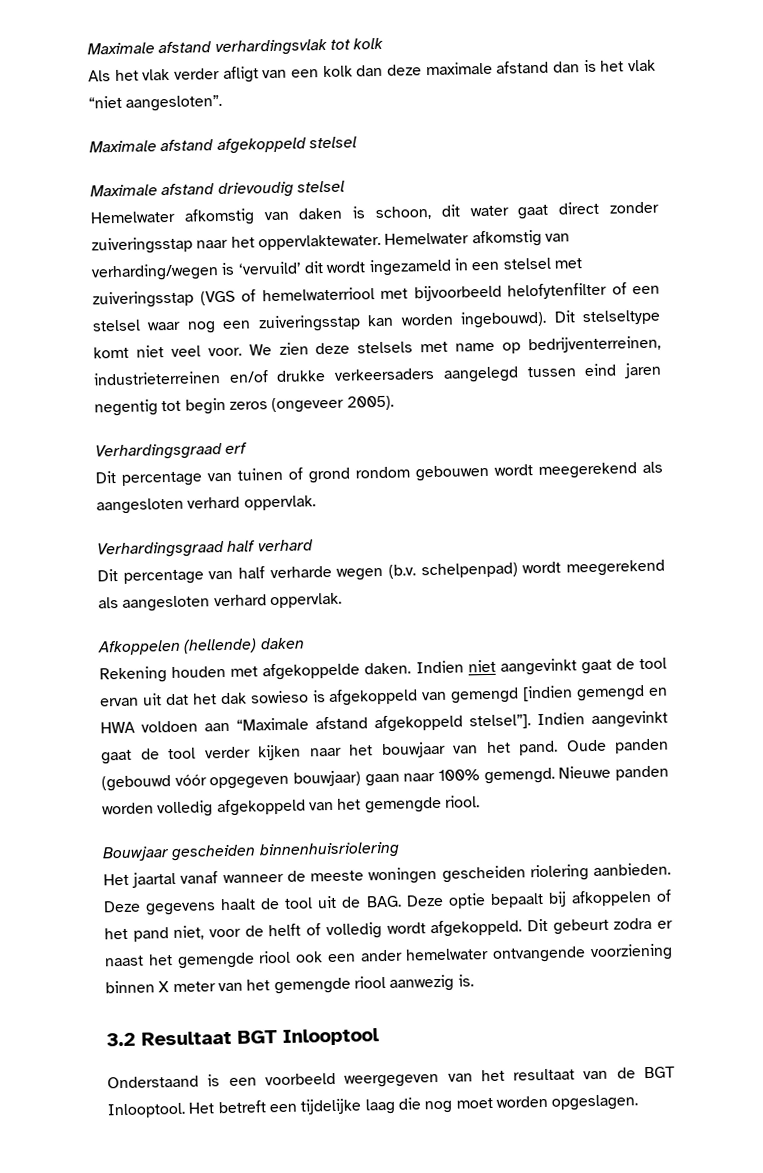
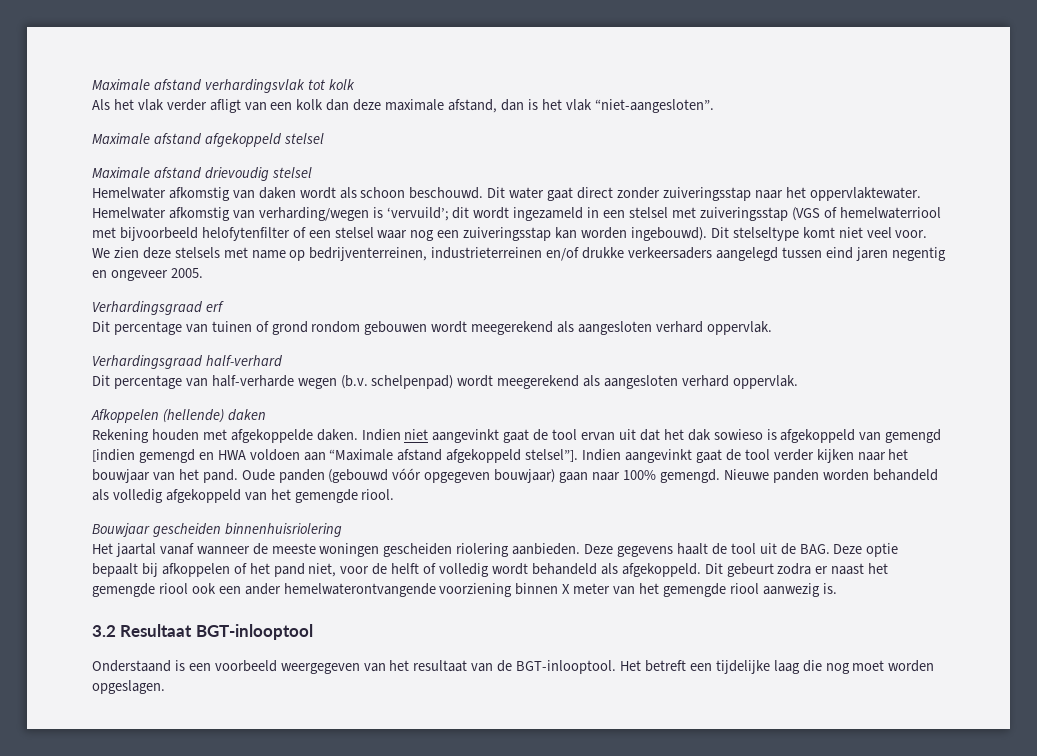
- Als het vlak verder afligt van een kolk dan deze maximale afstand dan is het vlak “niet aangesloten”.
+ Als het vlak verder afligt van een kolk dan deze maximale afstand, dan is het vlak “niet-aangesloten”.
- Hemelwater afkomstig van daken is schoon, dit water gaat direct zonder zuiveringsstap naar het oppervlaktewater.
+ Hemelwater afkomstig van daken wordt als schoon beschouwd. Dit water gaat direct zonder zuiveringsstap naar het oppervlaktewater.
- Hemelwater afkomstig van verharding/wegen is ‘vervuild’ dit wordt ingezameld in een stelsel met zuiveringsstap (VGS of hemelwaterriool met bijvoorbeeld helofytenfilter of een stelsel waar nog een zuiveringsstap kan worden ingebouwd).
+ Hemelwater afkomstig van verharding/wegen is ‘vervuild’; dit wordt ingezameld in een stelsel met zuiveringsstap (VGS of hemelwaterriool met bijvoorbeeld helofytenfilter of een stelsel waar nog een zuiveringsstap kan worden ingebouwd).
- We zien deze stelsels met name op bedrijventerreinen, industrieterreinen en/of drukke verkeersaders aangelegd tussen eind jaren negentig tot begin zeros (ongeveer 2005).
+ We zien deze stelsels met name op bedrijventerreinen, industrieterreinen en/of drukke verkeersaders aangelegd tussen eind jaren negentig en ongeveer 2005.
- Verhardingsgraad half verhard
- Dit percentage van half verharde wegen (b.v. schelpenpad) wordt meegerekend als aangesloten verhard oppervlak.
+ Verhardingsgraad half-verhard
+ Dit percentage van half-verharde wegen (b.v. schelpenpad) wordt meegerekend als aangesloten verhard oppervlak.
- Nieuwe panden worden volledig afgekoppeld van het gemengde riool.
+ Nieuwe panden worden behandeld als volledig afgekoppeld van het gemengde riool.
- Deze gegevens haalt de tool uit de BAG. Deze optie bepaalt bij afkoppelen of het pand niet, voor de helft of volledig wordt afgekoppeld.
+ Deze gegevens haalt de tool uit de BAG. Deze optie bepaalt bij afkoppelen of het pand niet, voor de helft of volledig wordt behandeld als afgekoppeld.
- Dit gebeurt zodra er naast het gemengde riool ook een ander hemelwater ontvangende voorziening binnen X meter van het gemengde riool aanwezig is.
+ Dit gebeurt zodra er naast het gemengde riool ook een ander hemelwaterontvangende voorziening binnen X meter van het gemengde riool aanwezig is.
- 3.2 Resultaat BGT Inlooptool
+ 3.2 Resultaat BGT-inlooptool
- Onderstaand is een voorbeeld weergegeven van het resultaat van de BGT Inlooptool.
+ Onderstaand is een voorbeeld weergegeven van het resultaat van de BGT-inlooptool.

